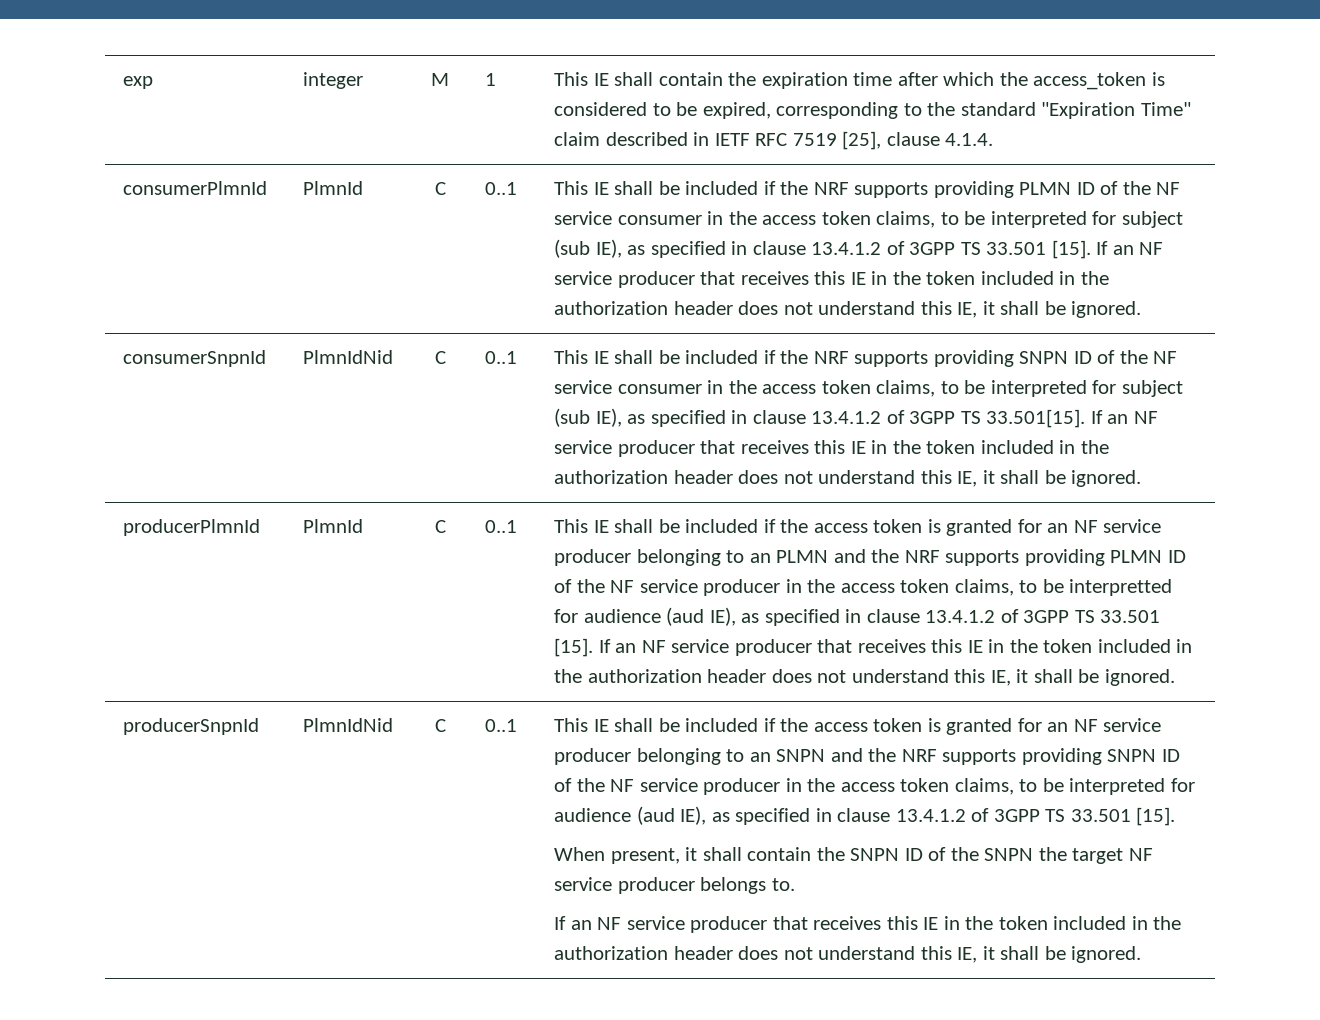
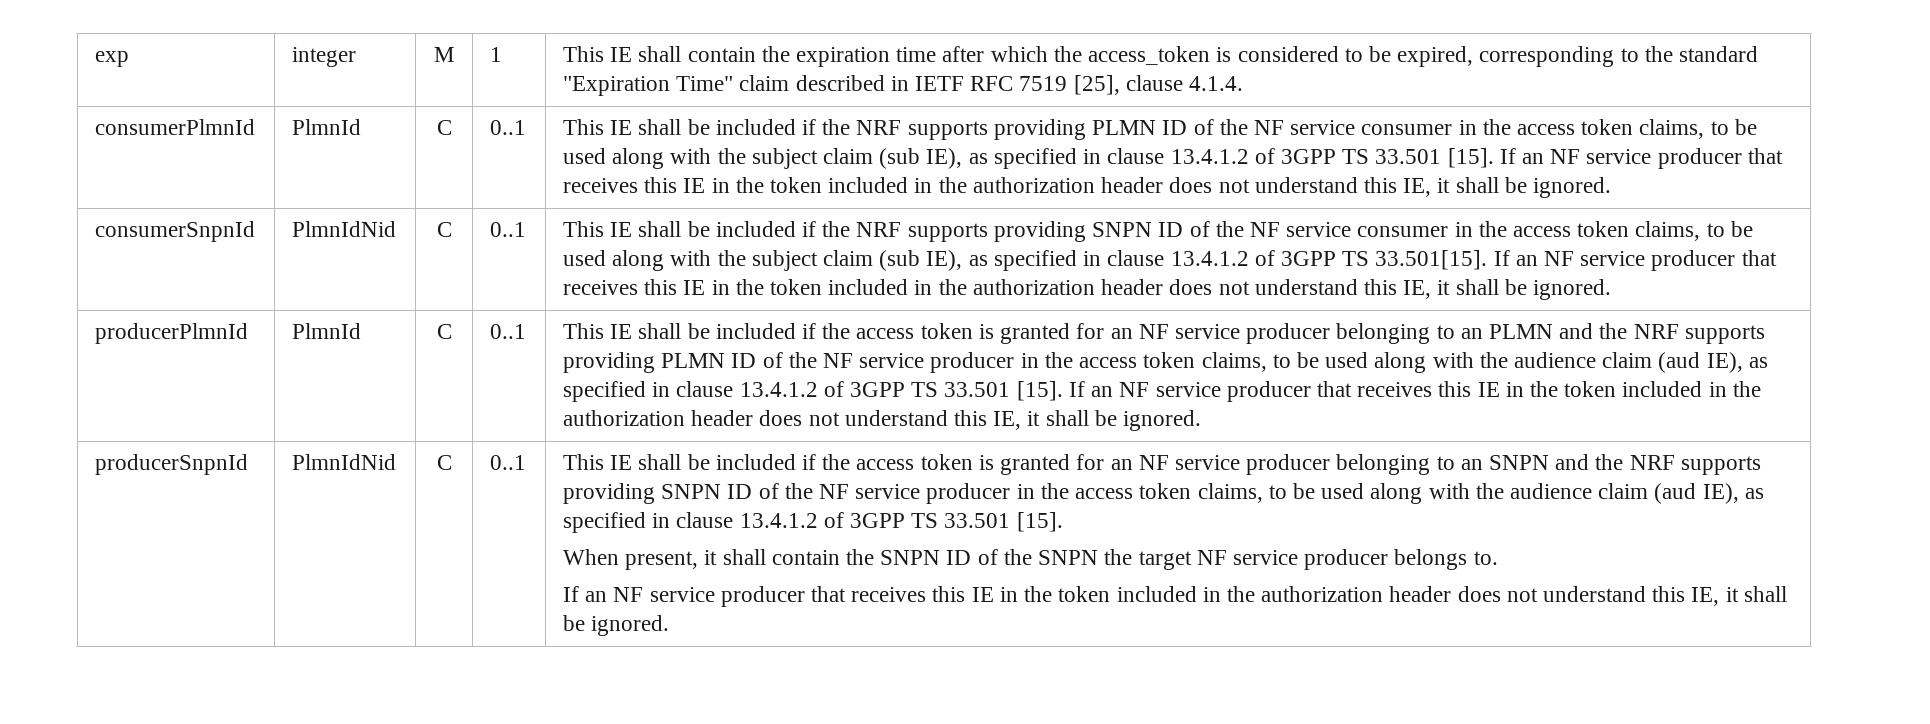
- This IE shall be included if the NRF supports providing PLMN ID of the NF service consumer in the access token claims, to be interpreted for subject (sub IE), as specified in clause 13.4.1.2 of 3GPP TS 33.501 [15].
+ This IE shall be included if the NRF supports providing PLMN ID of the NF service consumer in the access token claims, to be used along with the subject claim (sub IE), as specified in clause 13.4.1.2 of 3GPP TS 33.501 [15].
- This IE shall be included if the NRF supports providing SNPN ID of the NF service consumer in the access token claims, to be interpreted for subject (sub IE), as specified in clause 13.4.1.2 of 3GPP TS 33.501[15]. If an NF service producer that receives this IE in the token included in the authorization header does not understand this IE, it shall be ignored.
+ This IE shall be included if the NRF supports providing SNPN ID of the NF service consumer in the access token claims, to be used along with the subject claim (sub IE), as specified in clause 13.4.1.2 of 3GPP TS 33.501[15]. If an NF service producer that receives this IE in the token included in the authorization header does not understand this IE, it shall be ignored.
- This IE shall be included if the access token is granted for an NF service producer belonging to an PLMN and the NRF supports providing PLMN ID of the NF service producer in the access token claims, to be interpretted for audience (aud IE), as specified in clause 13.4.1.2 of 3GPP TS 33.501 [15].
+ This IE shall be included if the access token is granted for an NF service producer belonging to an PLMN and the NRF supports providing PLMN ID of the NF service producer in the access token claims, to be used along with the audience claim (aud IE), as specified in clause 13.4.1.2 of 3GPP TS 33.501 [15].
- This IE shall be included if the access token is granted for an NF service producer belonging to an SNPN and the NRF supports providing SNPN ID of the NF service producer in the access token claims, to be interpreted for audience (aud IE), as specified in clause 13.4.1.2 of 3GPP TS 33.501 [15].
+ This IE shall be included if the access token is granted for an NF service producer belonging to an SNPN and the NRF supports providing SNPN ID of the NF service producer in the access token claims, to be used along with the audience claim (aud IE), as specified in clause 13.4.1.2 of 3GPP TS 33.501 [15].

